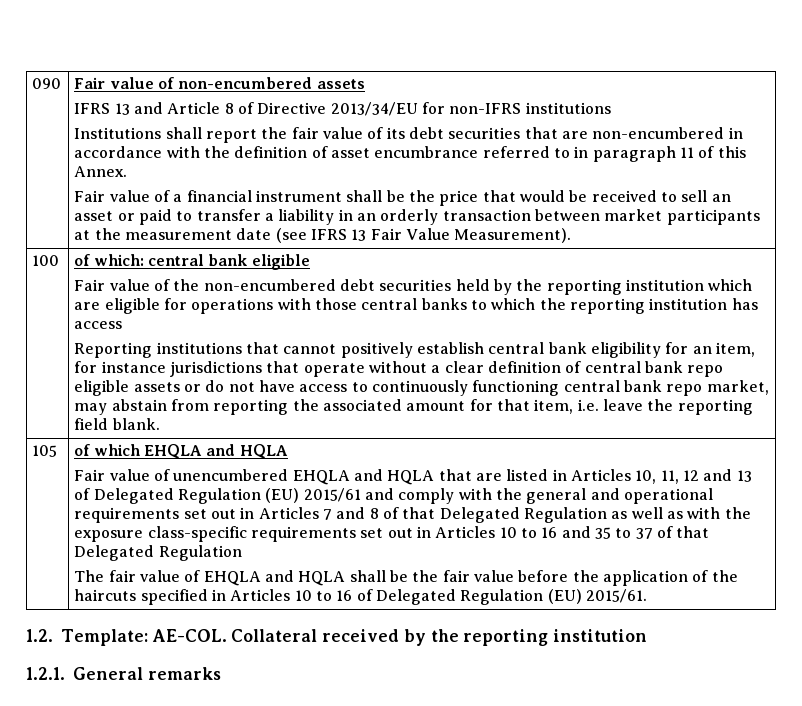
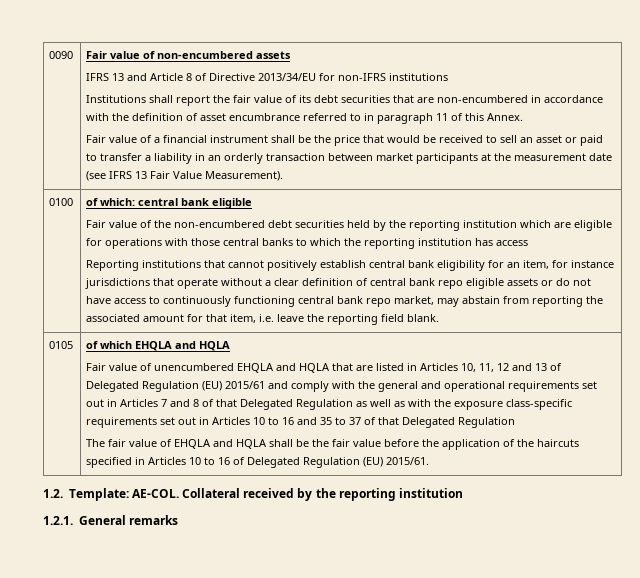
- 090
+ 0090
- 100
+ 0100
- 105
+ 0105

